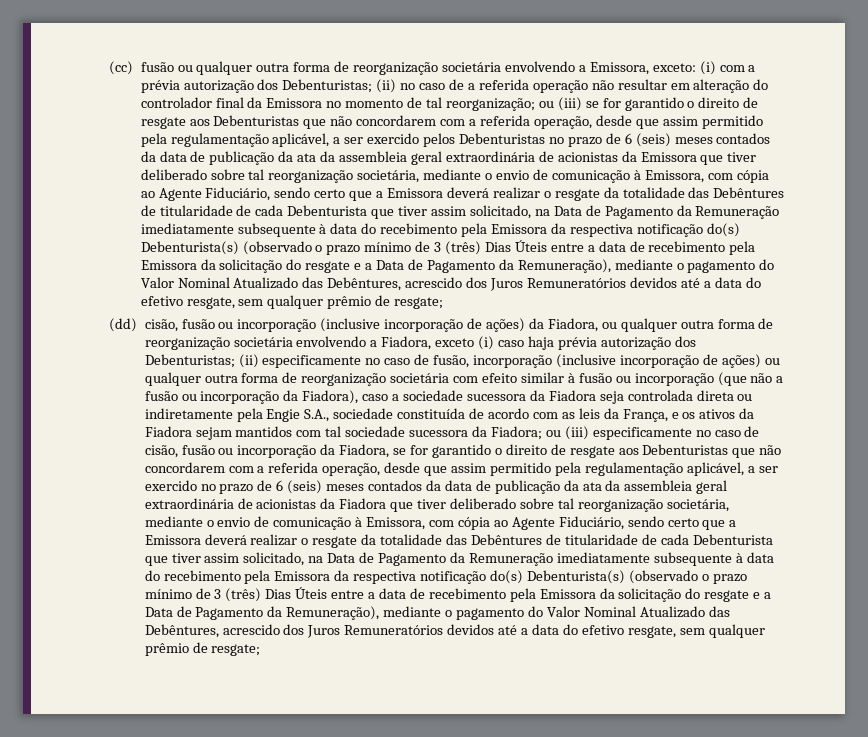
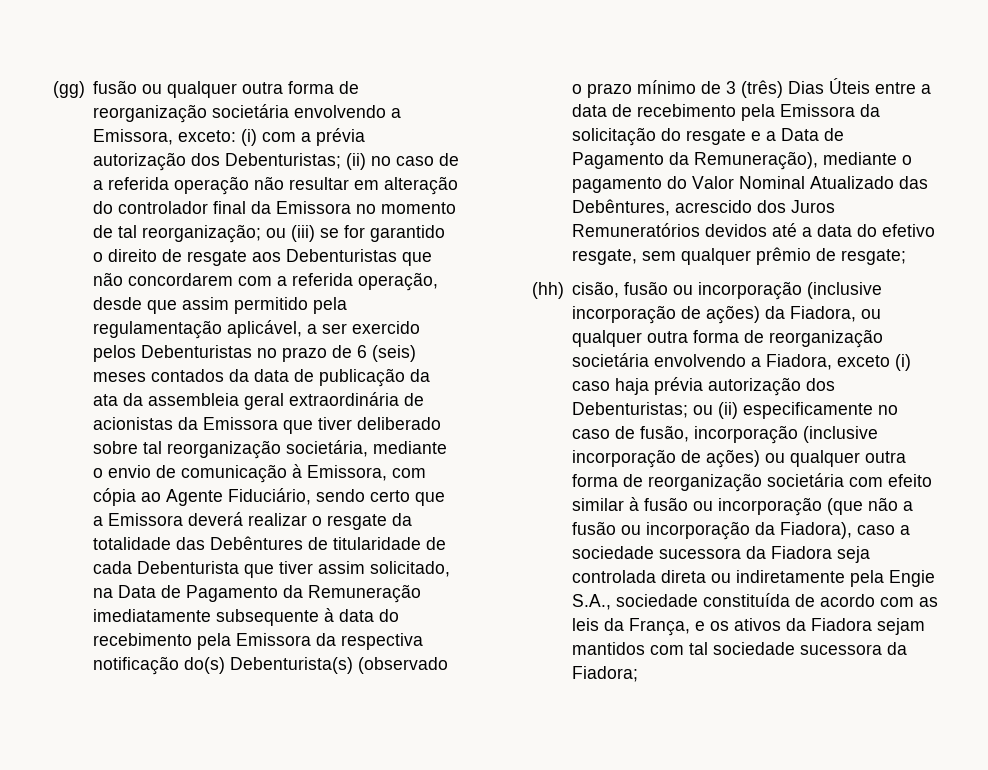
- (cc) fusão ou qualquer outra forma de reorganização societária envolvendo a Emissora, exceto:
+ (gg) fusão ou qualquer outra forma de reorganização societária envolvendo a Emissora, exceto:
- (dd) cisão, fusão ou incorporação (inclusive incorporação de ações) da Fiadora, ou qualquer outra forma de reorganização societária envolvendo a Fiadora, exceto (i) caso haja prévia autorização dos Debenturistas;
+ (hh) cisão, fusão ou incorporação (inclusive incorporação de ações) da Fiadora, ou qualquer outra forma de reorganização societária envolvendo a Fiadora, exceto (i) caso haja prévia autorização dos Debenturistas;
- (ii) especificamente no caso de fusão, incorporação (inclusive incorporação de ações) ou qualquer outra forma de reorganização societária com efeito similar à fusão ou incorporação (que não a fusão ou incorporação da Fiadora), caso a sociedade sucessora da Fiadora seja controlada direta ou indiretamente pela Engie S.A., sociedade constituída de acordo com as leis da França, e os ativos da Fiadora sejam mantidos com tal sociedade sucessora da Fiadora; ou (iii) especificamente no caso de cisão, fusão ou incorporação da Fiadora, se for garantido o direito de resgate aos Debenturistas que não concordarem com a referida operação, desde que assim permitido pela regulamentação aplicável, a ser exercido no prazo de 6 (seis) meses contados da data de publicação da ata da assembleia geral extraordinária de acionistas da Fiadora que tiver deliberado sobre tal reorganização societária, mediante o envio de comunicação à Emissora, com cópia ao Agente Fiduciário, sendo certo que a Emissora deverá realizar o resgate da totalidade das Debêntures de titularidade de cada Debenturista que tiver assim solicitado, na Data de Pagamento da Remuneração imediatamente subsequente à data do recebimento pela Emissora da respectiva notificação do(s) Debenturista(s) (observado o prazo mínimo de 3 (três) Dias Úteis entre a data de recebimento pela Emissora da solicitação do resgate e a Data de Pagamento da Remuneração), mediante o pagamento do Valor Nominal Atualizado das Debêntures, acrescido dos Juros Remuneratórios devidos até a data do efetivo resgate, sem qualquer prêmio de resgate;
+ ou (ii) especificamente no caso de fusão, incorporação (inclusive incorporação de ações) ou qualquer outra forma de reorganização societária com efeito similar à fusão ou incorporação (que não a fusão ou incorporação da Fiadora), caso a sociedade sucessora da Fiadora seja controlada direta ou indiretamente pela Engie S.A., sociedade constituída de acordo com as leis da França, e os ativos da Fiadora sejam mantidos com tal sociedade sucessora da Fiadora;

